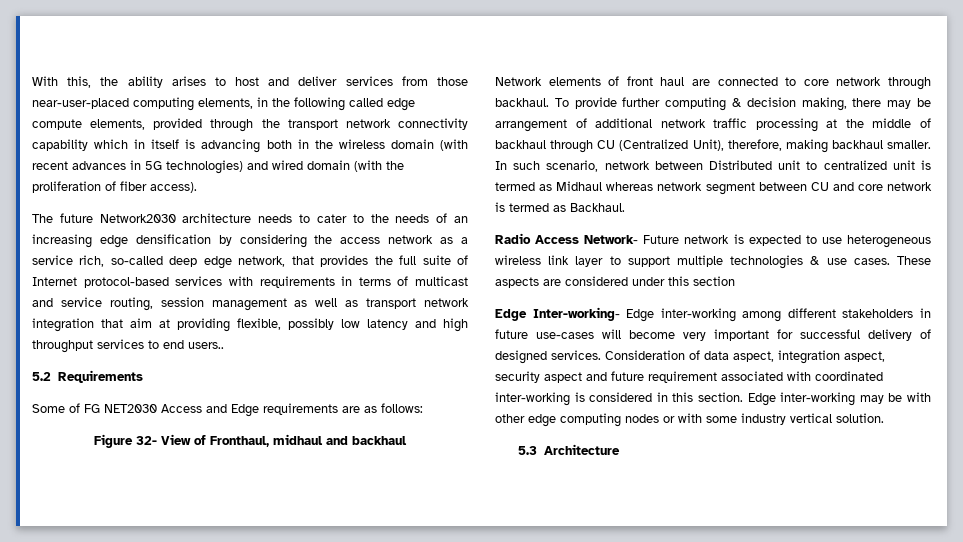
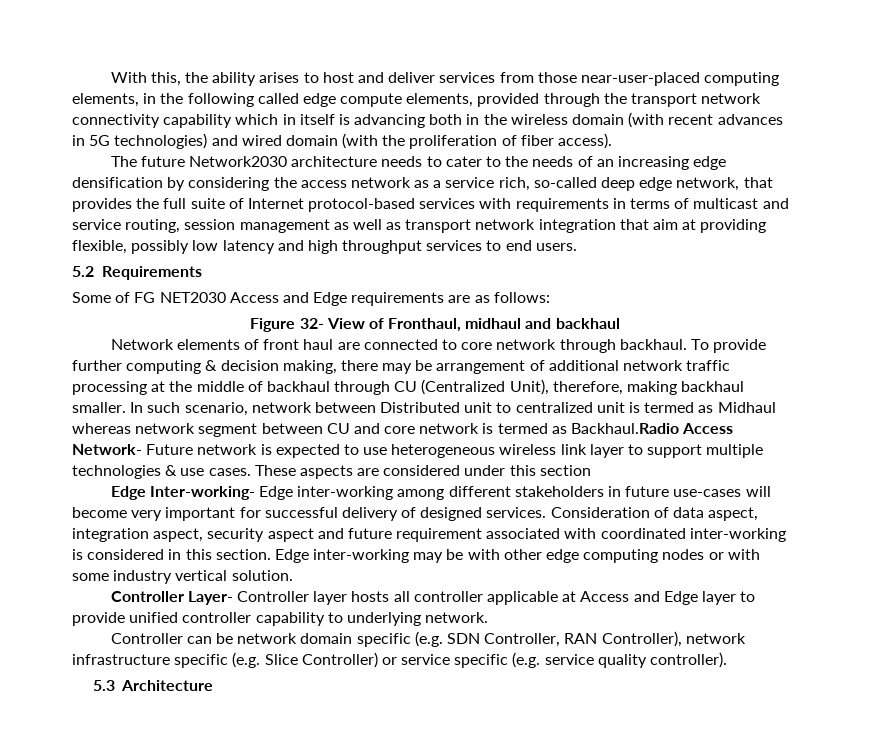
- The future Network2030 architecture needs to cater to the needs of an increasing edge densification by considering the access network as a service rich, so-called deep edge network, that provides the full suite of Internet protocol-based services with requirements in terms of multicast and service routing, session management as well as transport network integration that aim at providing flexible, possibly low latency and high throughput services to end users..
+ The future Network2030 architecture needs to cater to the needs of an increasing edge densification by considering the access network as a service rich, so-called deep edge network, that provides the full suite of Internet protocol-based services with requirements in terms of multicast and service routing, session management as well as transport network integration that aim at providing flexible, possibly low latency and high throughput services to end users.
- In such scenario, network between Distributed unit to centralized unit is termed as Midhaul whereas network segment between CU and core network is termed as Backhaul.
- Radio Access Network- Future network is expected to use heterogeneous wireless link layer to support multiple technologies & use cases.
+ In such scenario, network between Distributed unit to centralized unit is termed as Midhaul whereas network segment between CU and core network is termed as Backhaul.Radio Access Network- Future network is expected to use heterogeneous wireless link layer to support multiple technologies & use cases.
+ Controller Layer- Controller layer hosts all controller applicable at Access and Edge layer to provide unified controller capability to underlying network.
+ Controller can be network domain specific (e.g. SDN Controller, RAN Controller), network infrastructure specific (e.g. Slice Controller) or service specific (e.g. service quality controller).

